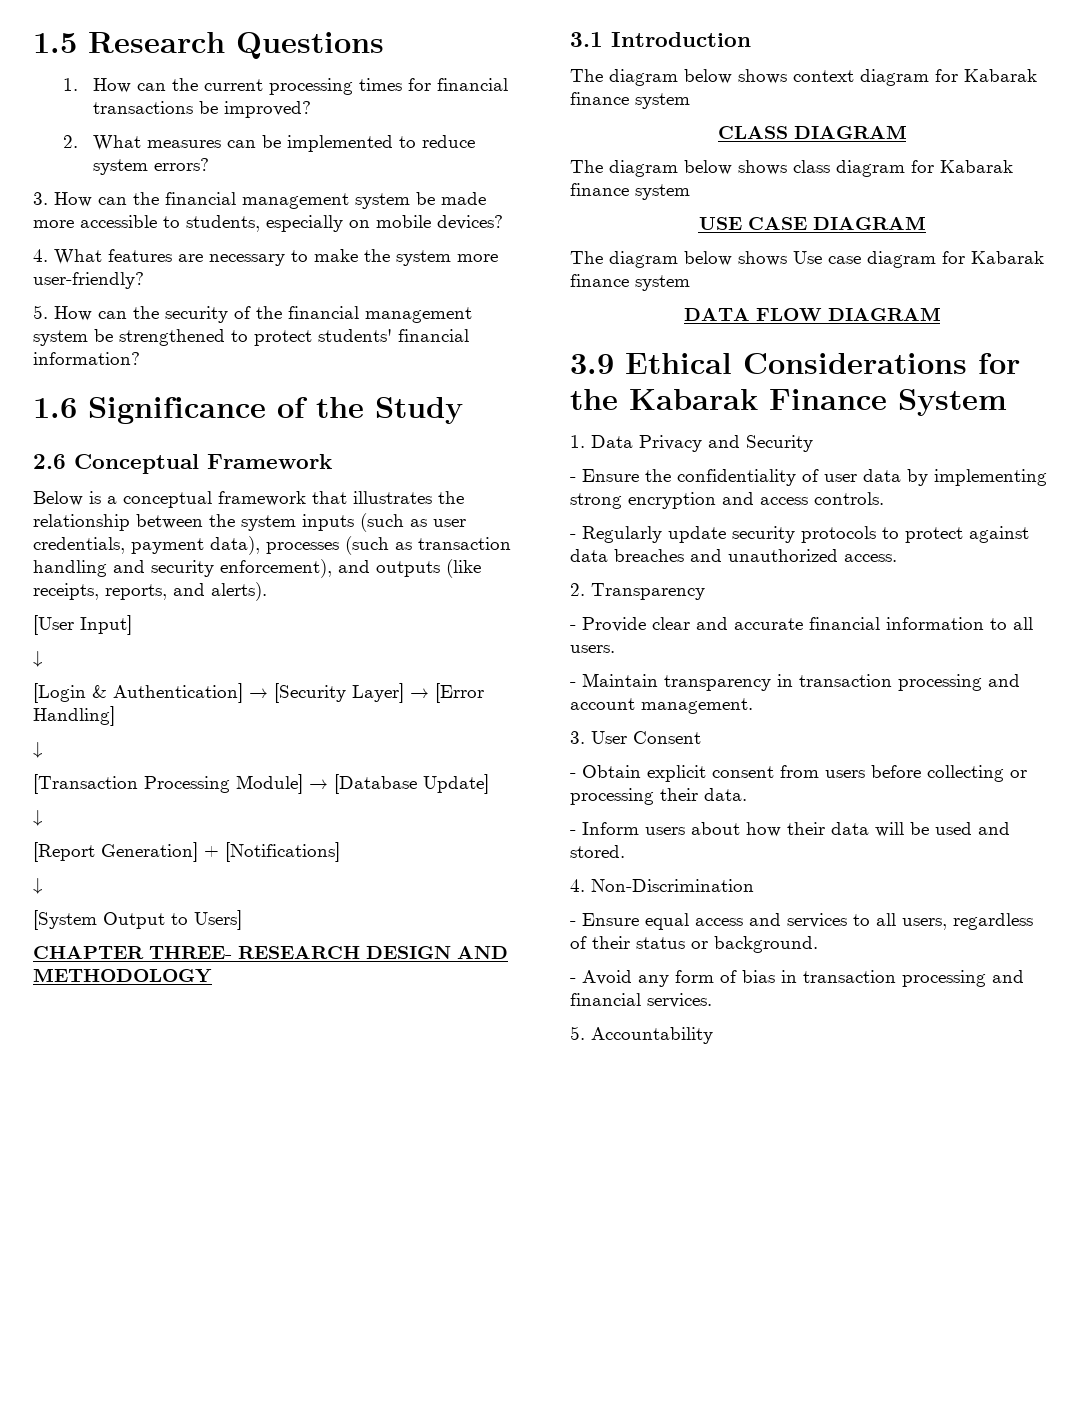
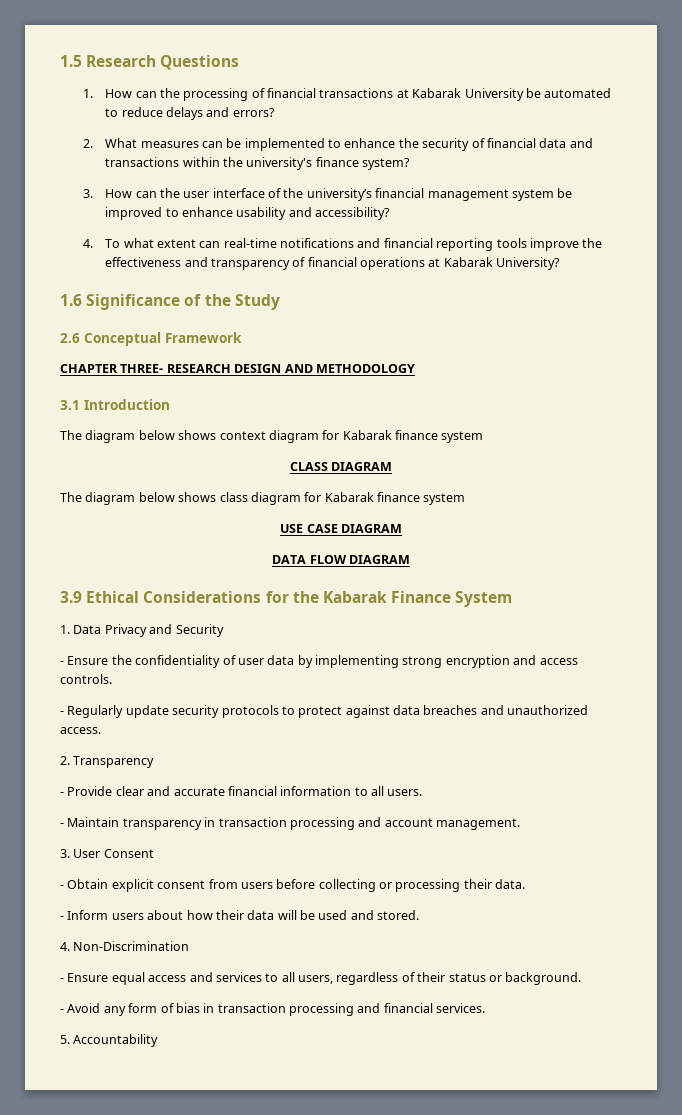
- 1. How can the current processing times for financial transactions be improved?
+ 1. How can the processing of financial transactions at Kabarak University be automated to reduce delays and errors?
- 2. What measures can be implemented to reduce system errors?
- 3. How can the financial management system be made more accessible to students, especially on mobile devices?
- 4. What features are necessary to make the system more user-friendly?
- 5. How can the security of the financial management system be strengthened to protect students' financial information?
+ 2. What measures can be implemented to enhance the security of financial data and transactions within the university's finance system?
+ 3. How can the user interface of the university’s financial management system be improved to enhance usability and accessibility?
+ 4. To what extent can real-time notifications and financial reporting tools improve the effectiveness and transparency of financial operations at Kabarak University?
- Below is a conceptual framework that illustrates the relationship between the system inputs (such as user credentials, payment data), processes (such as transaction handling and security enforcement), and outputs (like receipts, reports, and alerts).
- [User Input]
- ↓
- [Login & Authentication] → [Security Layer] → [Error Handling]
- ↓
- [Transaction Processing Module] → [Database Update]
- ↓
- [Report Generation] + [Notifications]
- ↓
- [System Output to Users]
- The diagram below shows Use case diagram for Kabarak finance system

